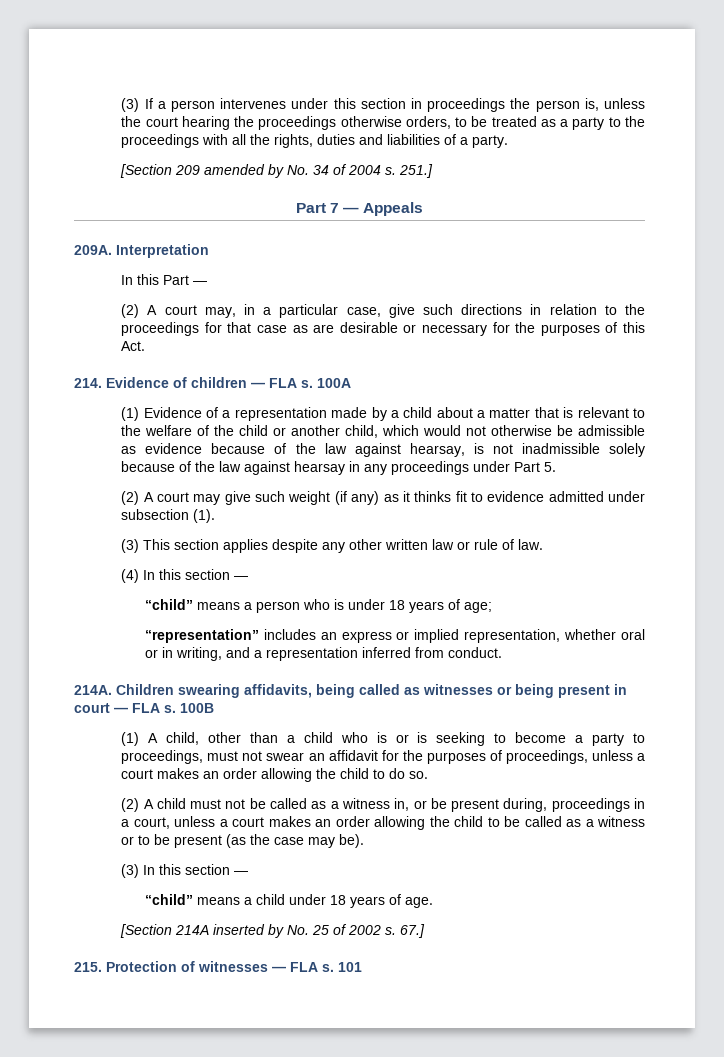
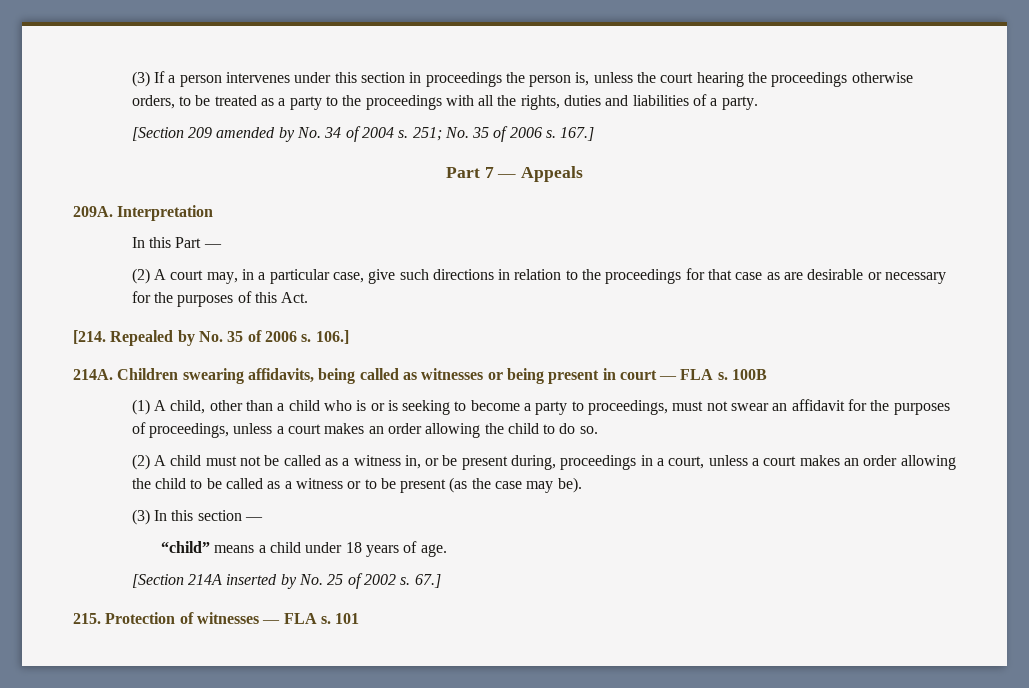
- 251.]
+ 251; No. 35 of 2006 s. 167.]
- 214. Evidence of children — FLA s. 100A
- (1) Evidence of a representation made by a child about a matter that is relevant to the welfare of the child or another child, which would not otherwise be admissible as evidence because of the law against hearsay, is not inadmissible solely because of the law against hearsay in any proceedings under Part 5.
- (2) A court may give such weight (if any) as it thinks fit to evidence admitted under subsection (1).
- (3) This section applies despite any other written law or rule of law.
- (4) In this section —
- “child” means a person who is under 18 years of age;
- “representation” includes an express or implied representation, whether oral or in writing, and a representation inferred from conduct.
+ [214. Repealed by No. 35 of 2006 s. 106.]

